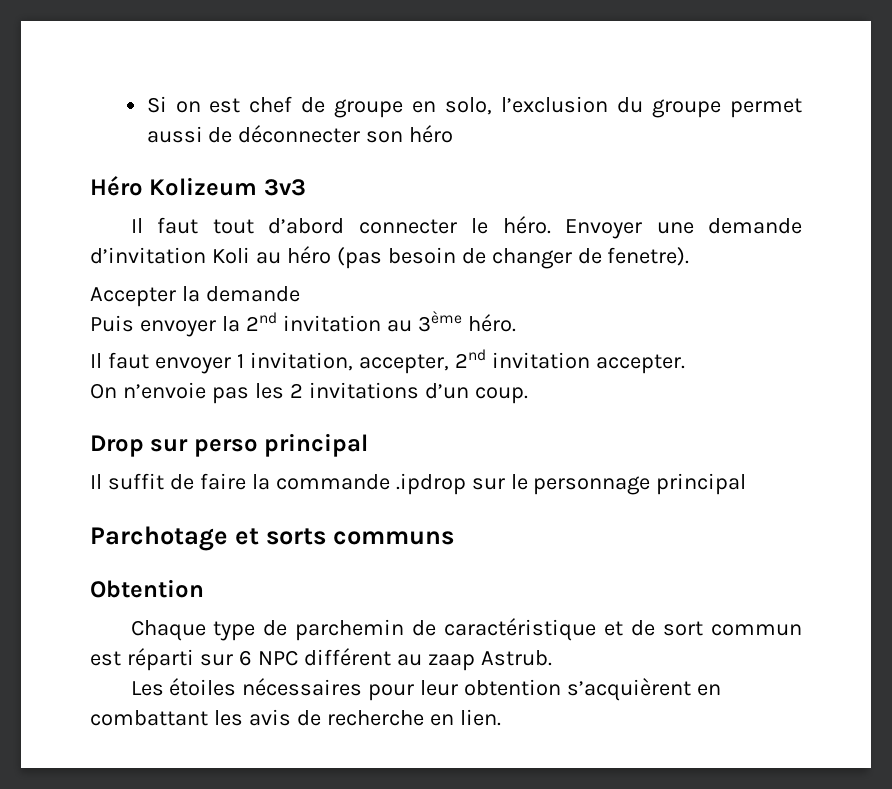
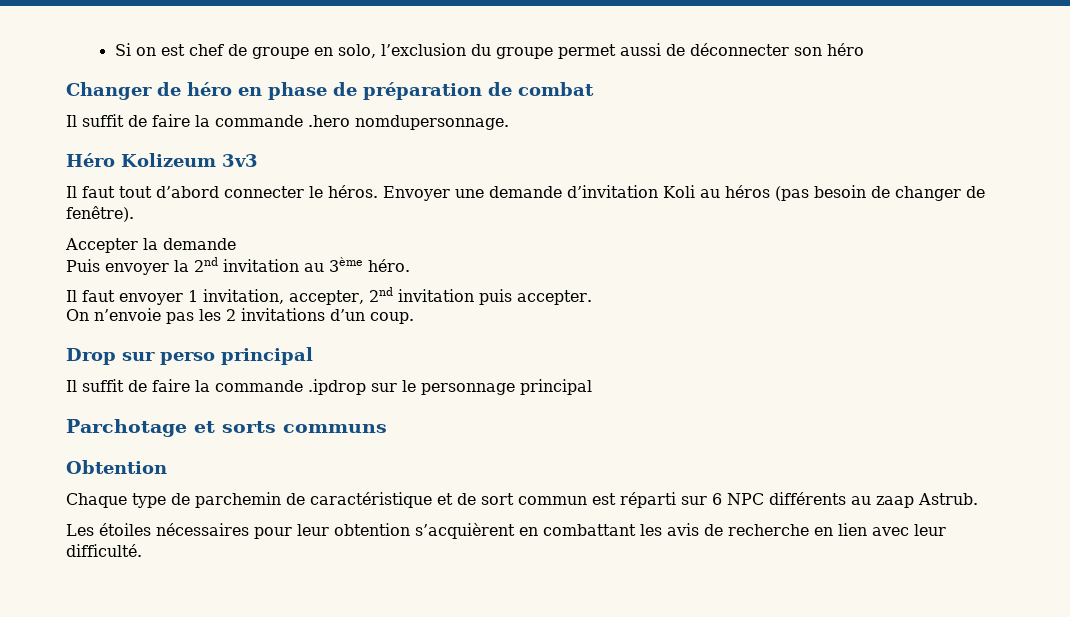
+ Changer de héro en phase de préparation de combat
+ Il suffit de faire la commande .hero nomdupersonnage.
- Il faut tout d’abord connecter le héro.
+ Il faut tout d’abord connecter le héros.
- Envoyer une demande d’invitation Koli au héro (pas besoin de changer de fenetre).
+ Envoyer une demande d’invitation Koli au héros (pas besoin de changer de fenêtre).
- Il faut envoyer 1 invitation, accepter, 2nd invitation accepter.
+ Il faut envoyer 1 invitation, accepter, 2nd invitation puis accepter.
- Chaque type de parchemin de caractéristique et de sort commun est réparti sur 6 NPC différent au zaap Astrub.
+ Chaque type de parchemin de caractéristique et de sort commun est réparti sur 6 NPC différents au zaap Astrub.
- Les étoiles nécessaires pour leur obtention s’acquièrent en combattant les avis de recherche en lien.
+ Les étoiles nécessaires pour leur obtention s’acquièrent en combattant les avis de recherche en lien avec leur difficulté.

